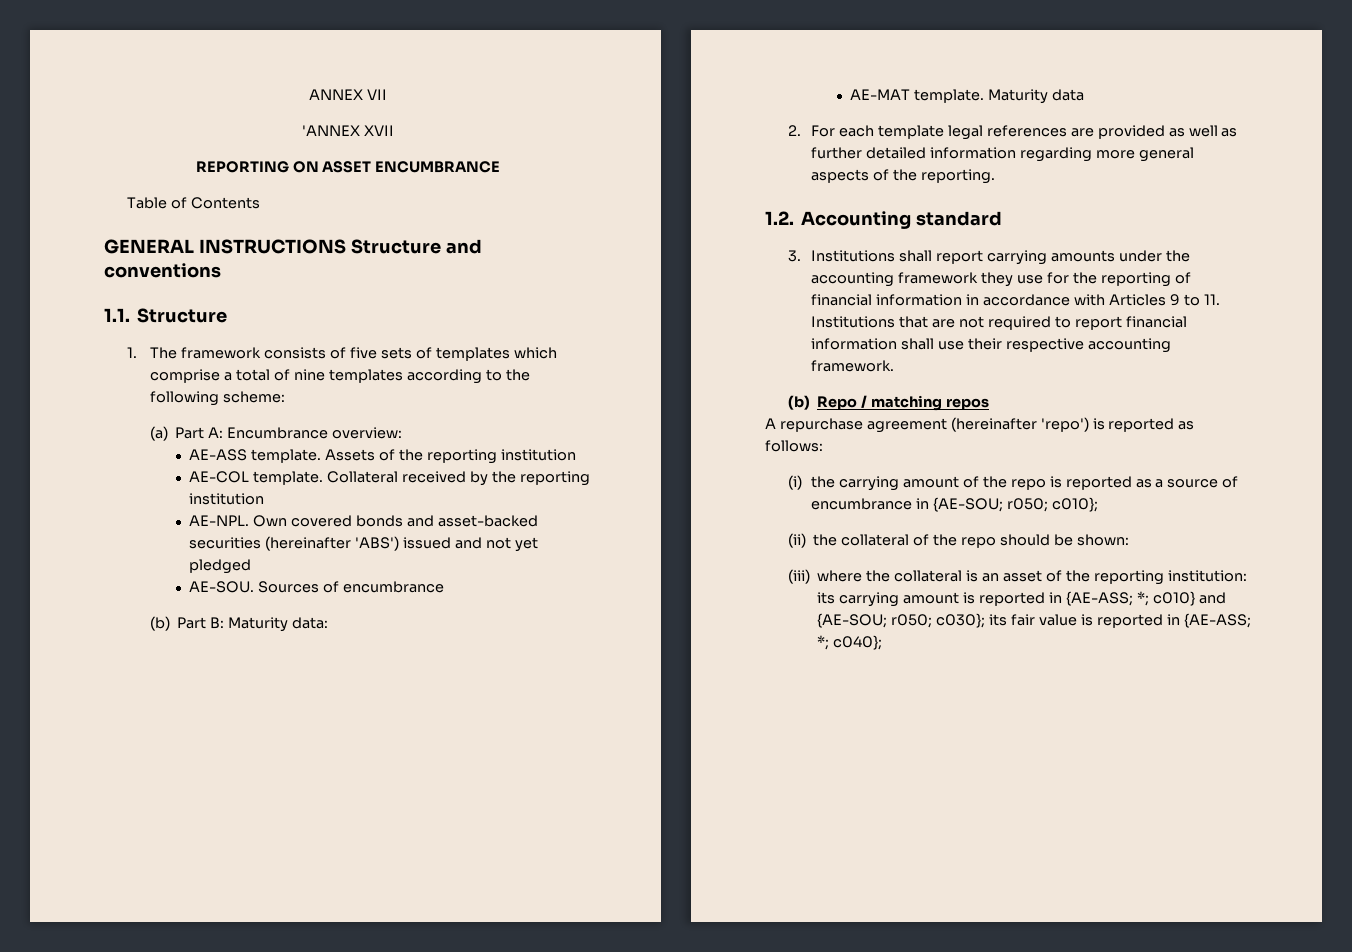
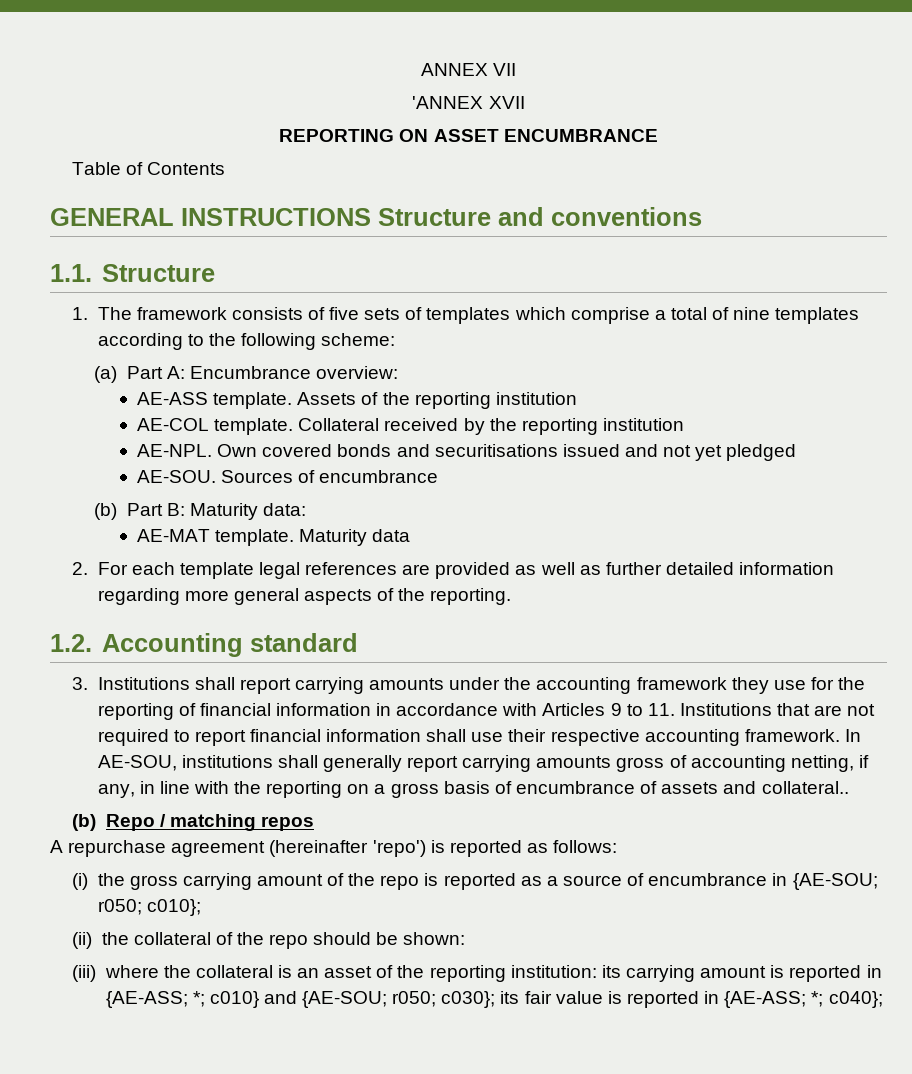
- Own covered bonds and asset-backed securities (hereinafter 'ABS') issued and not yet pledged
+ Own covered bonds and securitisations issued and not yet pledged
+ In AE-SOU, institutions shall generally report carrying amounts gross of accounting netting, if any, in line with the reporting on a gross basis of encumbrance of assets and collateral..
- (i) the carrying amount of the repo is reported as a source of encumbrance in {AE-SOU; r050; c010};
+ (i) the gross carrying amount of the repo is reported as a source of encumbrance in {AE-SOU; r050; c010};

